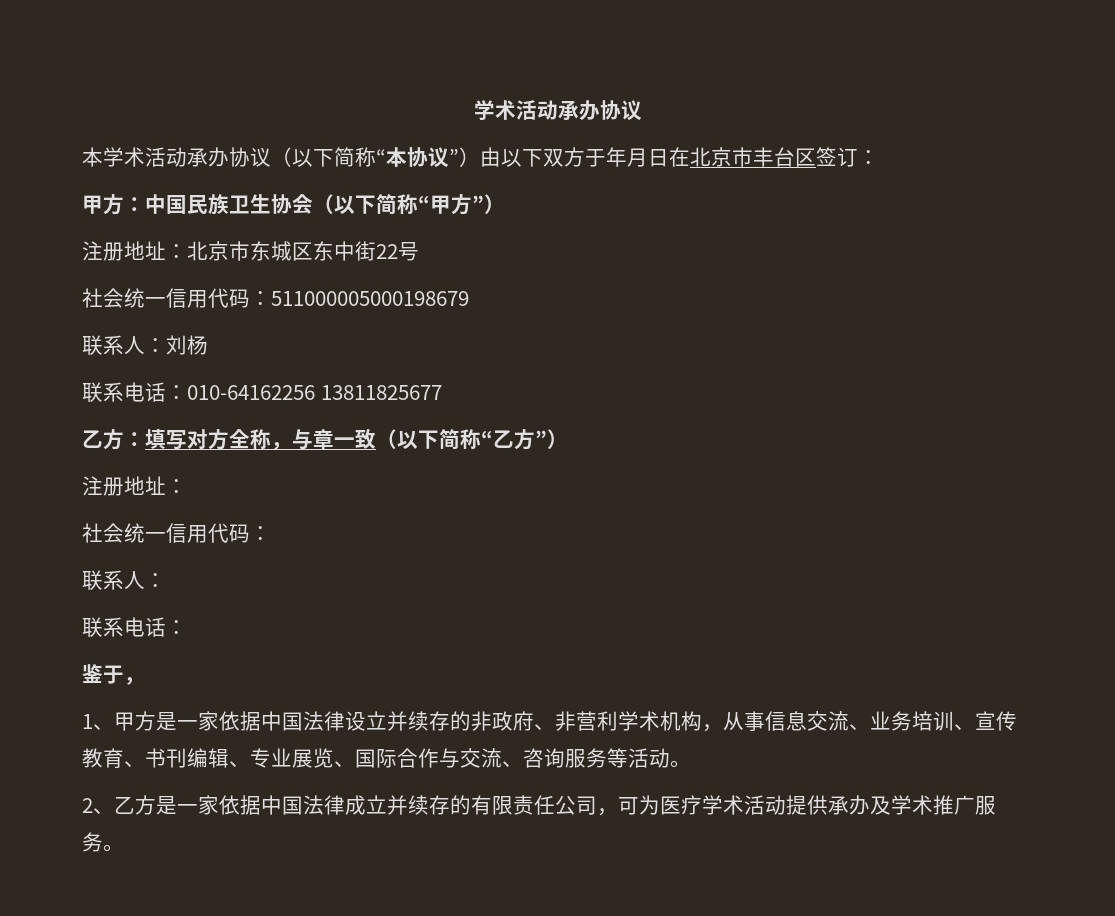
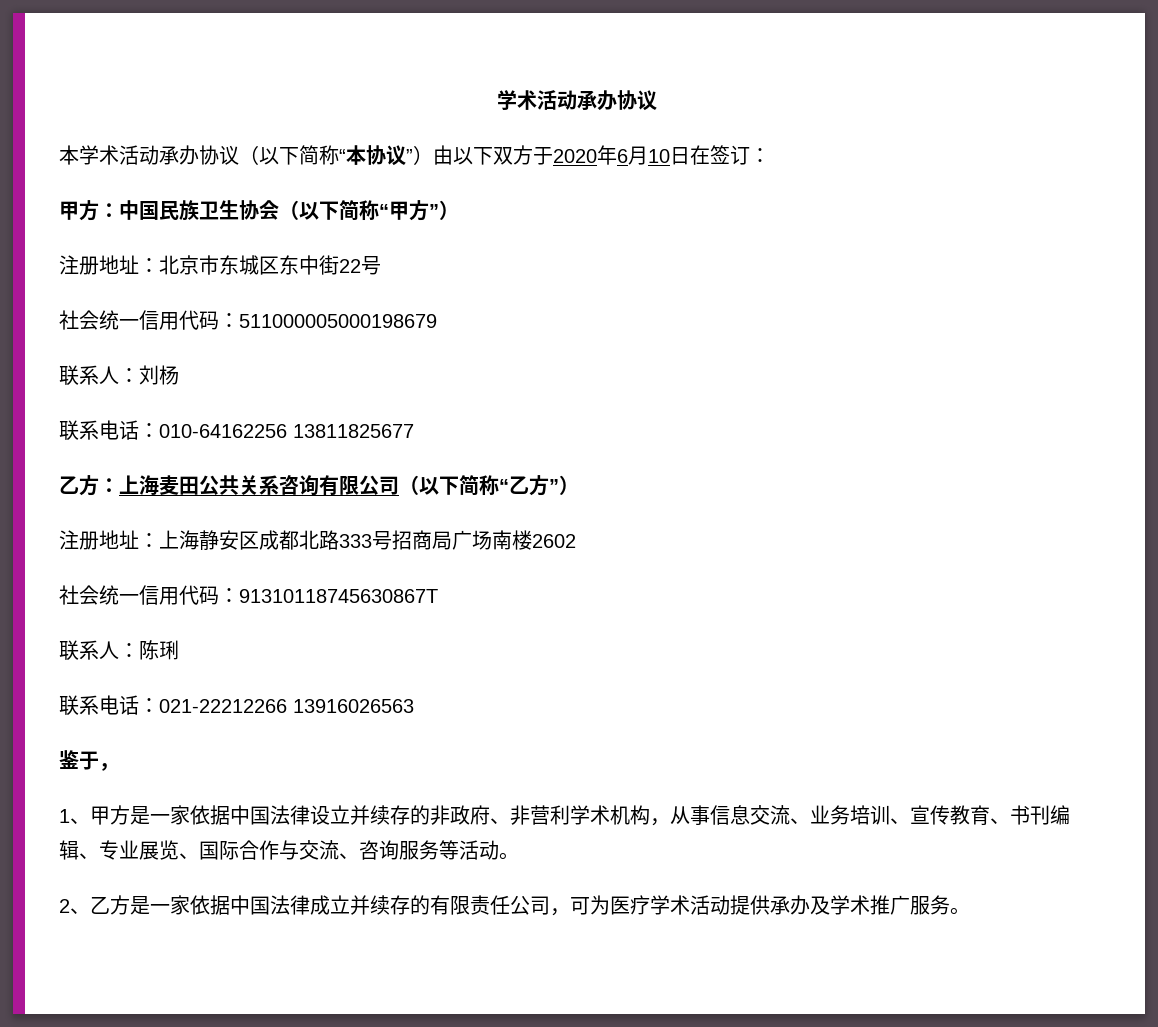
- 本学术活动承办协议（以下简称“本协议”）由以下双方于年月日在北京市丰台区签订：
+ 本学术活动承办协议（以下简称“本协议”）由以下双方于2020年6月10日在签订：
- 乙方：填写对方全称，与章一致（以下简称“乙方”）
- 注册地址：
- 社会统一信用代码：
- 联系人：
- 联系电话：
+ 乙方：上海麦田公共关系咨询有限公司（以下简称“乙方”）
+ 注册地址：上海静安区成都北路333号招商局广场南楼2602
+ 社会统一信用代码：91310118745630867T
+ 联系人：陈琍
+ 联系电话：021-22212266 13916026563

